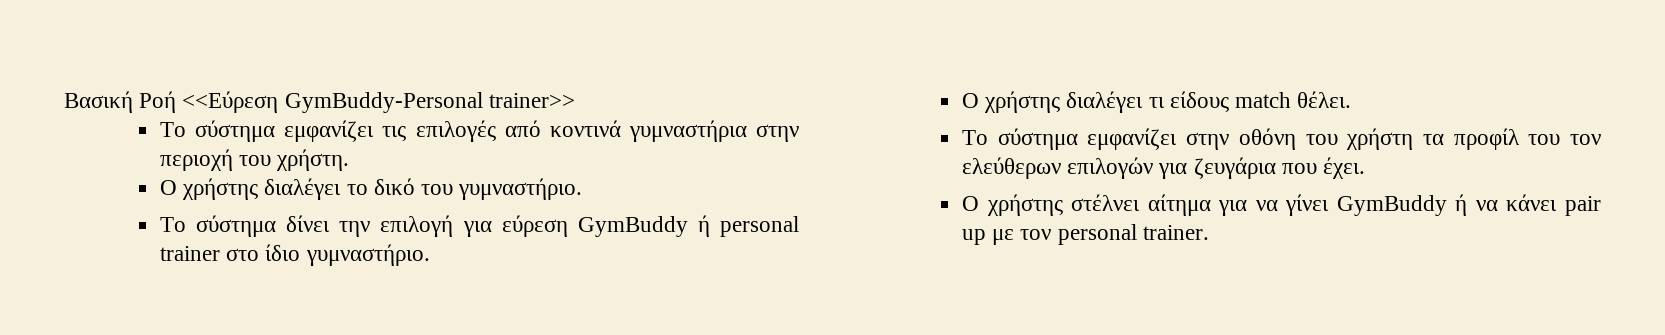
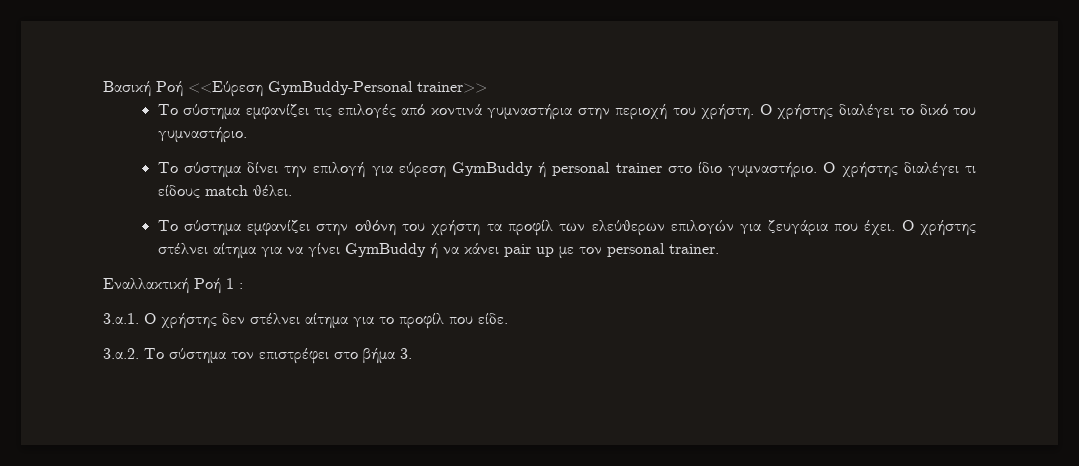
- Το σύστημα εμφανίζει τις επιλογές από κοντινά γυμναστήρια στην περιοχή του χρήστη.
- Ο χρήστης διαλέγει το δικό του γυμναστήριο.
+ Το σύστημα εμφανίζει τις επιλογές από κοντινά γυμναστήρια στην περιοχή του χρήστη. Ο χρήστης διαλέγει το δικό του γυμναστήριο.
- Το σύστημα δίνει την επιλογή για εύρεση GymBuddy ή personal trainer στο ίδιο γυμναστήριο.
- Ο χρήστης διαλέγει τι είδους match θέλει.
+ Το σύστημα δίνει την επιλογή για εύρεση GymBuddy ή personal trainer στο ίδιο γυμναστήριο. Ο χρήστης διαλέγει τι είδους match θέλει.
- Το σύστημα εμφανίζει στην οθόνη του χρήστη τα προφίλ του τον ελεύθερων επιλογών για ζευγάρια που έχει.
- Ο χρήστης στέλνει αίτημα για να γίνει GymBuddy ή να κάνει pair up με τον personal trainer.
+ Το σύστημα εμφανίζει στην οθόνη του χρήστη τα προφίλ των ελεύθερων επιλογών για ζευγάρια που έχει. Ο χρήστης στέλνει αίτημα για να γίνει GymBuddy ή να κάνει pair up με τον personal trainer.
+ Εναλλακτική Ροή 1 :
+ 3.α.1. Ο χρήστης δεν στέλνει αίτημα για το προφίλ που είδε.
+ 3.α.2. Το σύστημα τον επιστρέφει στο βήμα 3.

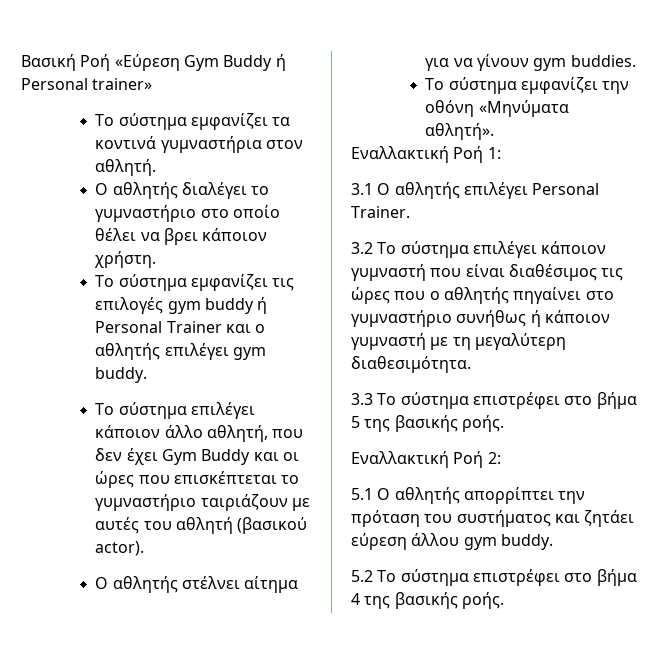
- Βασική Ροή <<Εύρεση GymBuddy-Personal trainer>>
+ Βασική Ροή «Εύρεση Gym Buddy ή Personal trainer»
+ Το σύστημα εμφανίζει τα κοντινά γυμναστήρια στον αθλητή.
+ Ο αθλητής διαλέγει το γυμναστήριο στο οποίο θέλει να βρει κάποιον χρήστη.
- Το σύστημα εμφανίζει τις επιλογές από κοντινά γυμναστήρια στην περιοχή του χρήστη. Ο χρήστης διαλέγει το δικό του γυμναστήριο.
- Το σύστημα δίνει την επιλογή για εύρεση GymBuddy ή personal trainer στο ίδιο γυμναστήριο. Ο χρήστης διαλέγει τι είδους match θέλει.
- Το σύστημα εμφανίζει στην οθόνη του χρήστη τα προφίλ των ελεύθερων επιλογών για ζευγάρια που έχει. Ο χρήστης στέλνει αίτημα για να γίνει GymBuddy ή να κάνει pair up με τον personal trainer.
- Εναλλακτική Ροή 1 :
- 3.α.1. Ο χρήστης δεν στέλνει αίτημα για το προφίλ που είδε.
- 3.α.2. Το σύστημα τον επιστρέφει στο βήμα 3.
+ Το σύστημα εμφανίζει τις επιλογές gym buddy ή Personal Trainer και ο αθλητής επιλέγει gym buddy.
+ Το σύστημα επιλέγει κάποιον άλλο αθλητή, που δεν έχει Gym Buddy και οι ώρες που επισκέπτεται το γυμναστήριο ταιριάζουν με αυτές του αθλητή (βασικού actor).
+ Ο αθλητής στέλνει αίτημα για να γίνουν gym buddies.
+ Το σύστημα εμφανίζει την οθόνη «Μηνύματα αθλητή».
+ Εναλλακτική Ροή 1:
+ 3.1 Ο αθλητής επιλέγει Personal Trainer.
+ 3.2 Το σύστημα επιλέγει κάποιον γυμναστή που είναι διαθέσιμος τις ώρες που ο αθλητής πηγαίνει στο γυμναστήριο συνήθως ή κάποιον γυμναστή με τη μεγαλύτερη διαθεσιμότητα.
+ 3.3 Το σύστημα επιστρέφει στο βήμα 5 της βασικής ροής.
+ Εναλλακτική Ροή 2:
+ 5.1 Ο αθλητής απορρίπτει την πρόταση του συστήματος και ζητάει εύρεση άλλου gym buddy.
+ 5.2 Το σύστημα επιστρέφει στο βήμα 4 της βασικής ροής.

